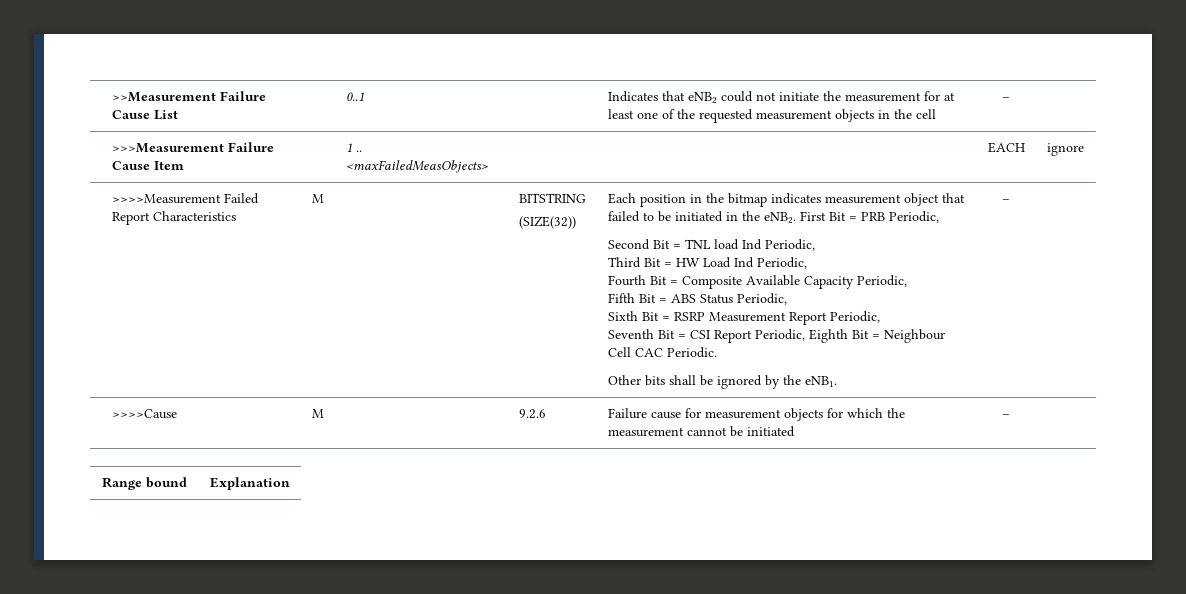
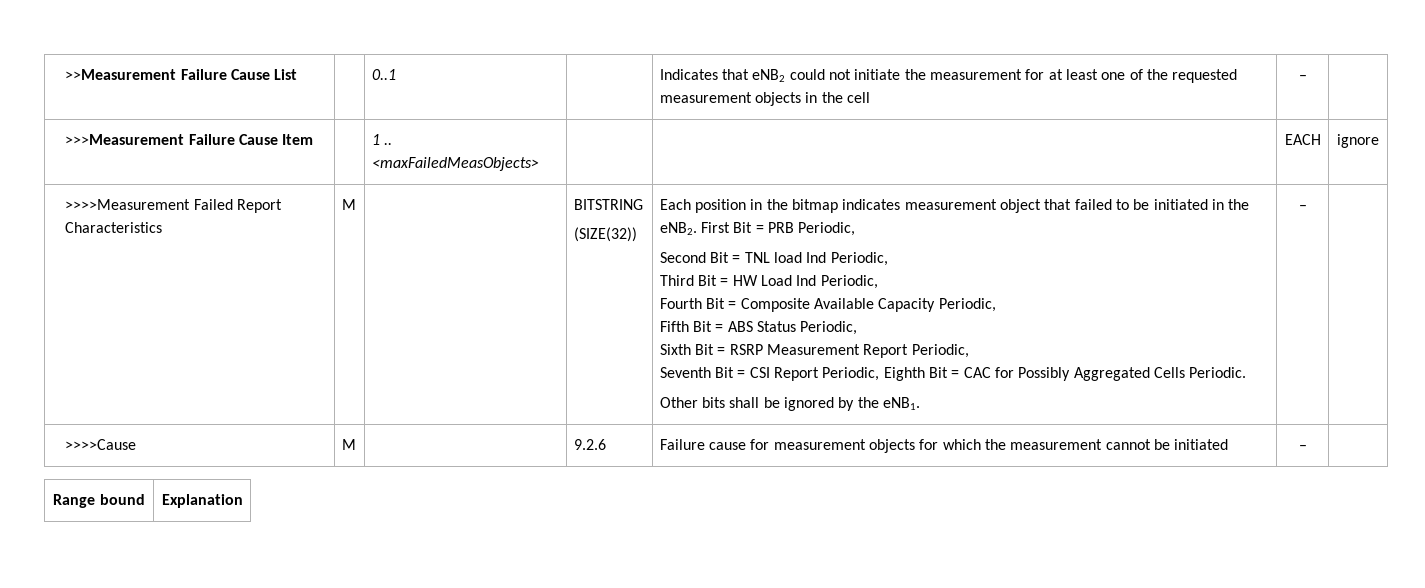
- Seventh Bit = CSI Report Periodic, Eighth Bit = Neighbour Cell CAC Periodic.
+ Seventh Bit = CSI Report Periodic, Eighth Bit = CAC for Possibly Aggregated Cells Periodic.

